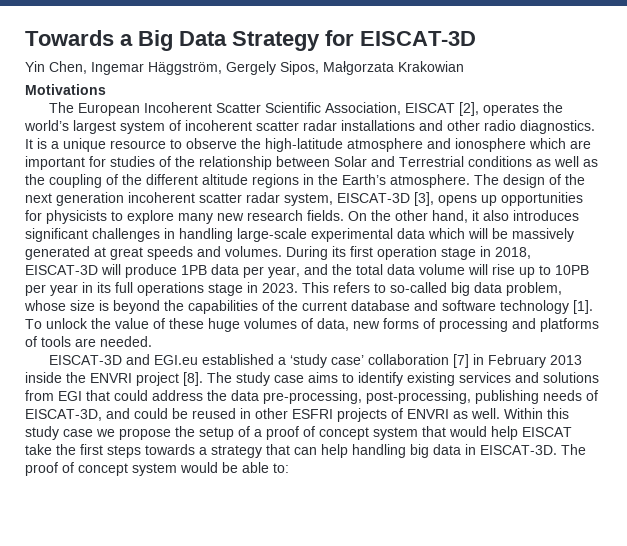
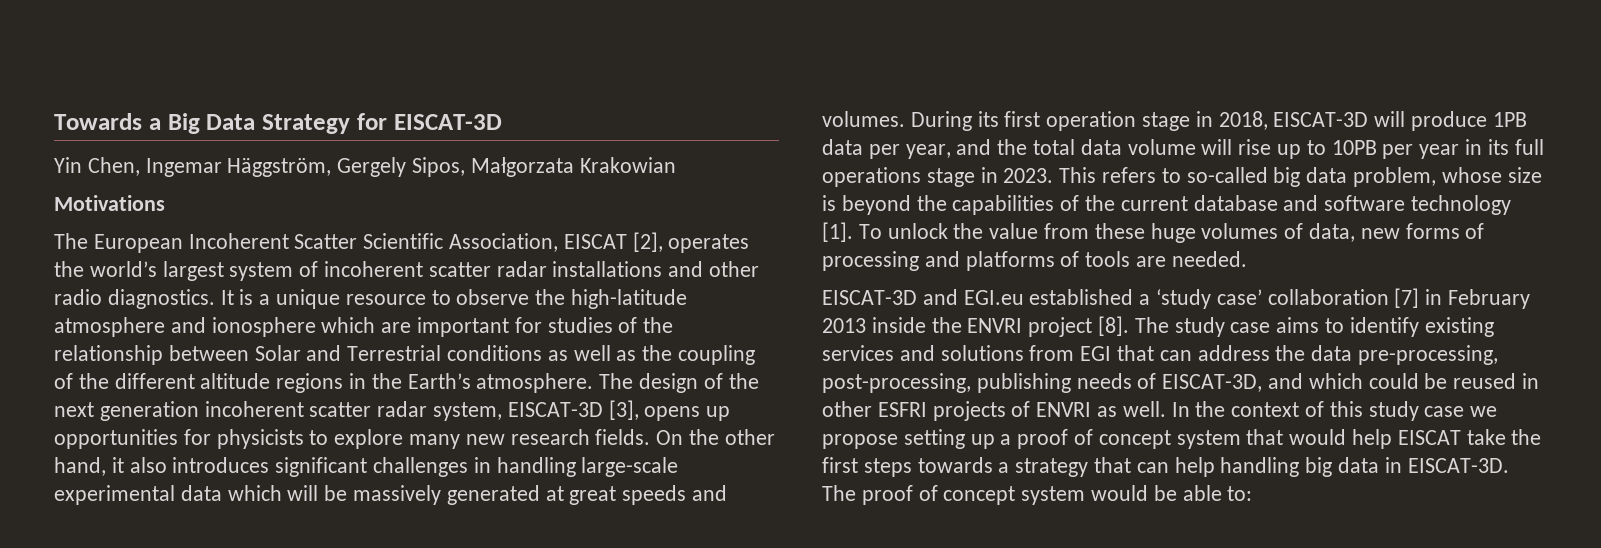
- To unlock the value of these huge volumes of data, new forms of processing and platforms of tools are needed.
+ To unlock the value from these huge volumes of data, new forms of processing and platforms of tools are needed.
- The study case aims to identify existing services and solutions from EGI that could address the data pre-processing, post-processing, publishing needs of EISCAT-3D, and could be reused in other ESFRI projects of ENVRI as well.
+ The study case aims to identify existing services and solutions from EGI that can address the data pre-processing, post-processing, publishing needs of EISCAT-3D, and which could be reused in other ESFRI projects of ENVRI as well.
- Within this study case we propose the setup of a proof of concept system that would help EISCAT take the first steps towards a strategy that can help handling big data in EISCAT-3D.
+ In the context of this study case we propose setting up a proof of concept system that would help EISCAT take the first steps towards a strategy that can help handling big data in EISCAT-3D.

